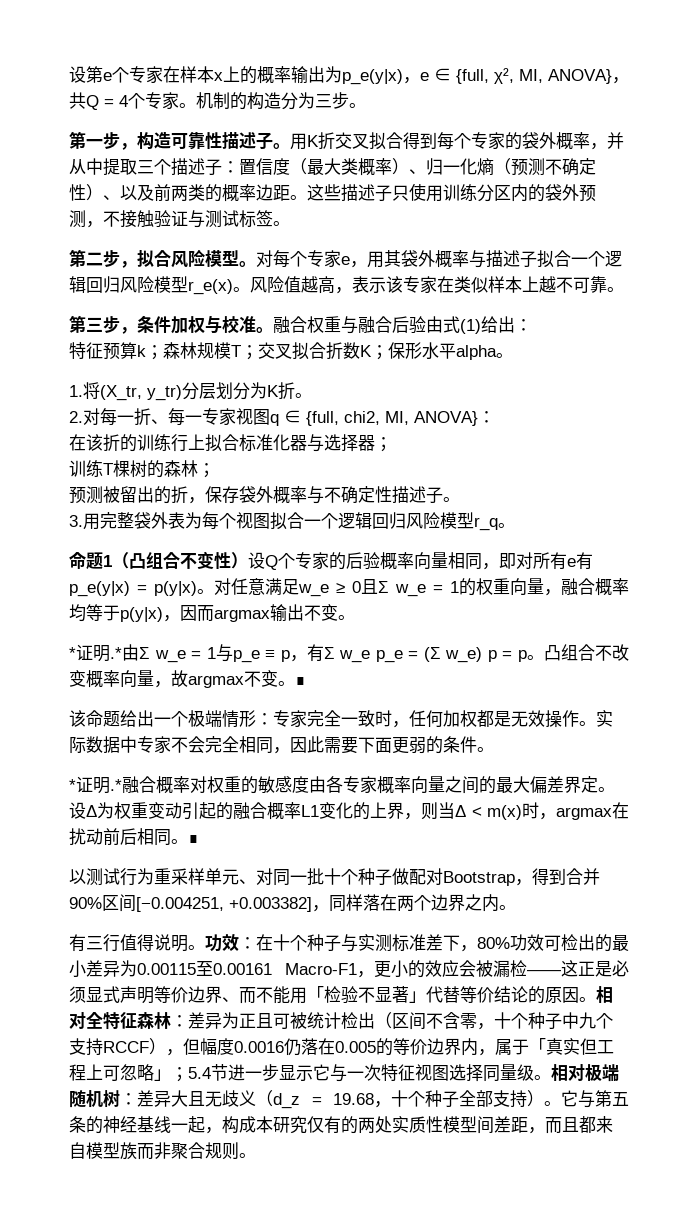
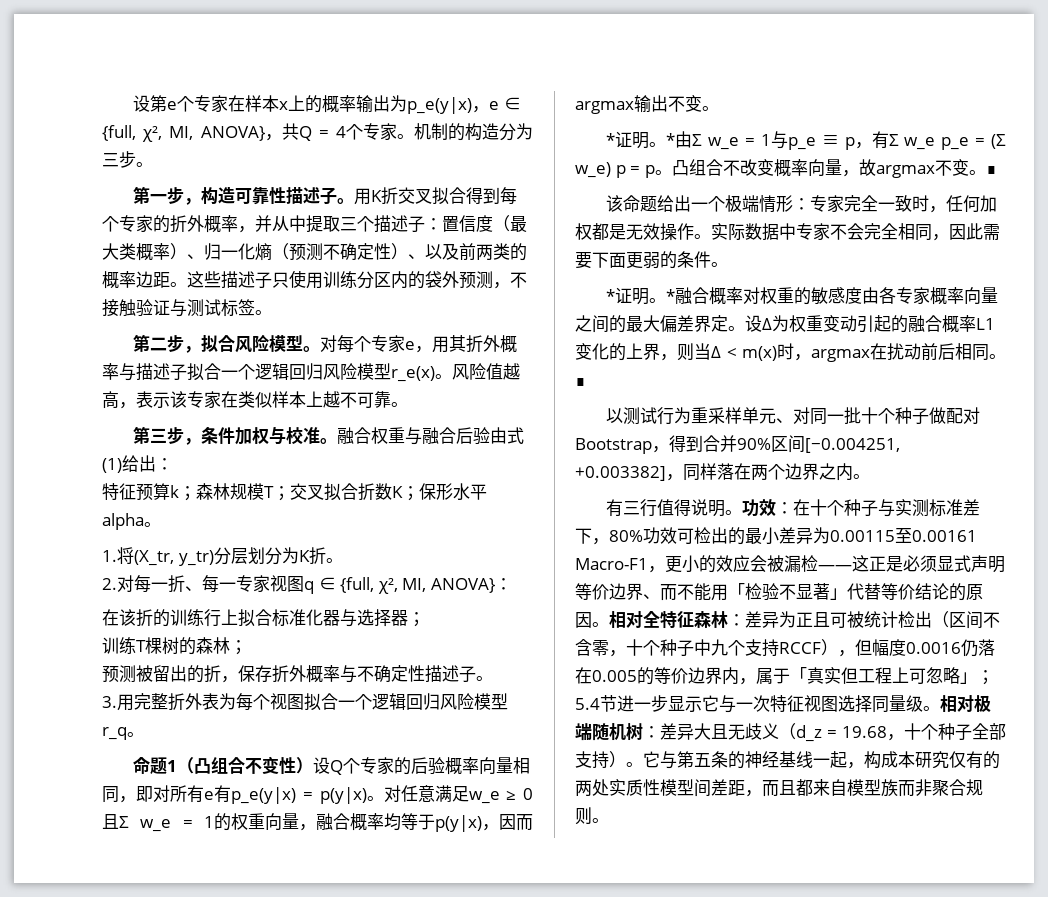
- 用K折交叉拟合得到每个专家的袋外概率，并从中提取三个描述子：置信度（最大类概率）、归一化熵（预测不确定性）、以及前两类的概率边距。
+ 用K折交叉拟合得到每个专家的折外概率，并从中提取三个描述子：置信度（最大类概率）、归一化熵（预测不确定性）、以及前两类的概率边距。
- 对每个专家e，用其袋外概率与描述子拟合一个逻辑回归风险模型r_e(x)。
+ 对每个专家e，用其折外概率与描述子拟合一个逻辑回归风险模型r_e(x)。
- 2.对每一折、每一专家视图q ∈ {full, chi2, MI, ANOVA}：
+ 2.对每一折、每一专家视图q ∈ {full, χ², MI, ANOVA}：
- 预测被留出的折，保存袋外概率与不确定性描述子。
+ 预测被留出的折，保存折外概率与不确定性描述子。
- 3.用完整袋外表为每个视图拟合一个逻辑回归风险模型r_q。
+ 3.用完整折外表为每个视图拟合一个逻辑回归风险模型r_q。
- *证明.*由Σ w_e = 1与p_e ≡ p，有Σ w_e p_e = (Σ w_e) p = p。
+ *证明。*由Σ w_e = 1与p_e ≡ p，有Σ w_e p_e = (Σ w_e) p = p。
- *证明.*融合概率对权重的敏感度由各专家概率向量之间的最大偏差界定。
+ *证明。*融合概率对权重的敏感度由各专家概率向量之间的最大偏差界定。

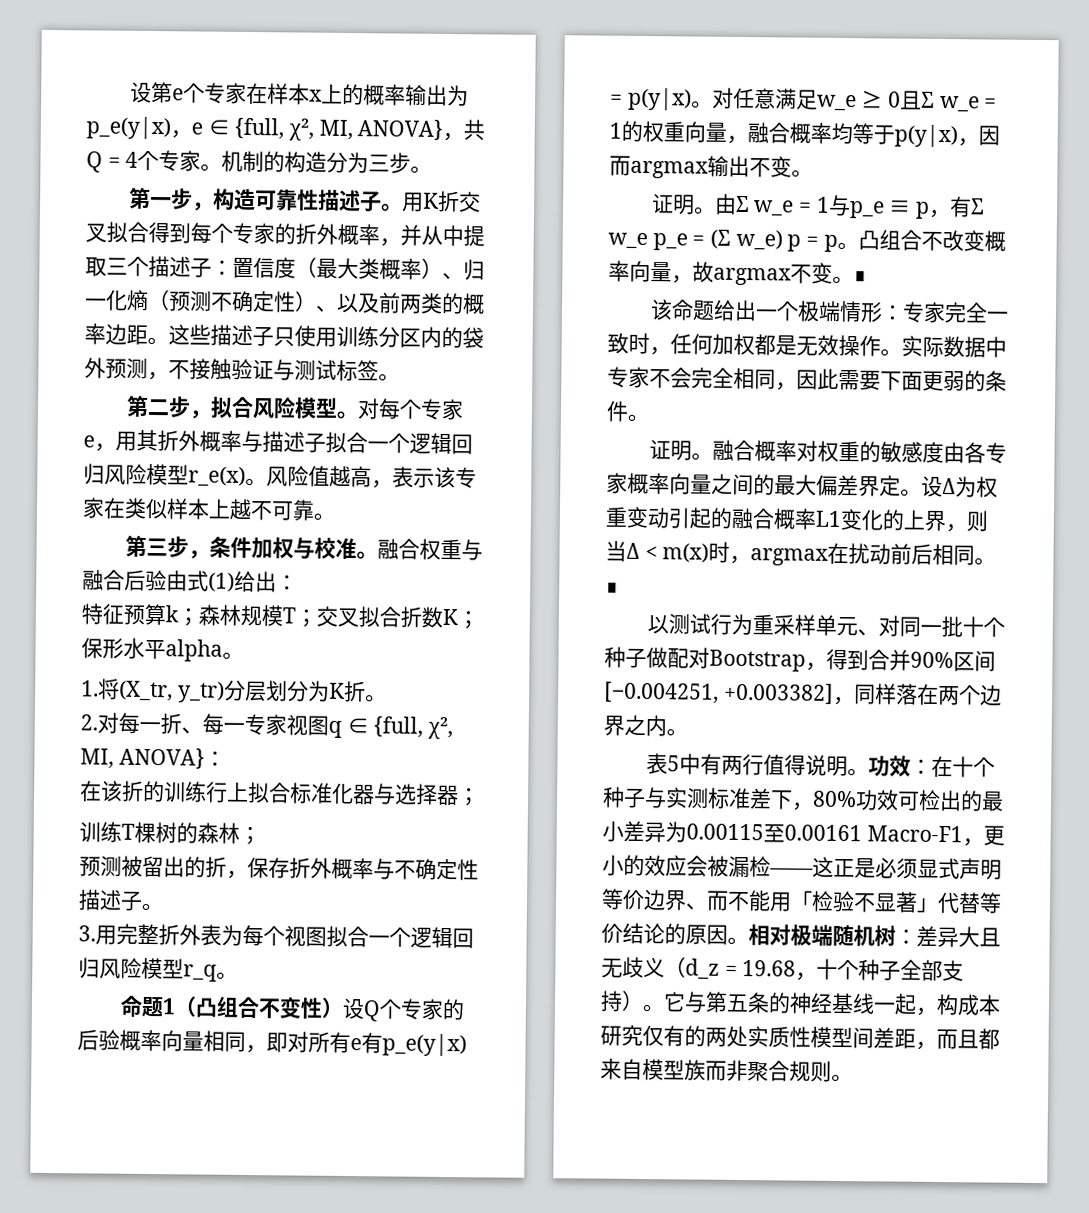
- *证明。*由Σ w_e = 1与p_e ≡ p，有Σ w_e p_e = (Σ w_e) p = p。
+ 证明。由Σ w_e = 1与p_e ≡ p，有Σ w_e p_e = (Σ w_e) p = p。
- *证明。*融合概率对权重的敏感度由各专家概率向量之间的最大偏差界定。
+ 证明。融合概率对权重的敏感度由各专家概率向量之间的最大偏差界定。
- 有三行值得说明。
+ 表5中有两行值得说明。
- 相对全特征森林：差异为正且可被统计检出（区间不含零，十个种子中九个支持RCCF），但幅度0.0016仍落在0.005的等价边界内，属于「真实但工程上可忽略」；5.4节进一步显示它与一次特征视图选择同量级。相对极端随机树：差异大且无歧义（d_z = 19.68，十个种子全部支持）。
+ 相对极端随机树：差异大且无歧义（d_z = 19.68，十个种子全部支持）。

